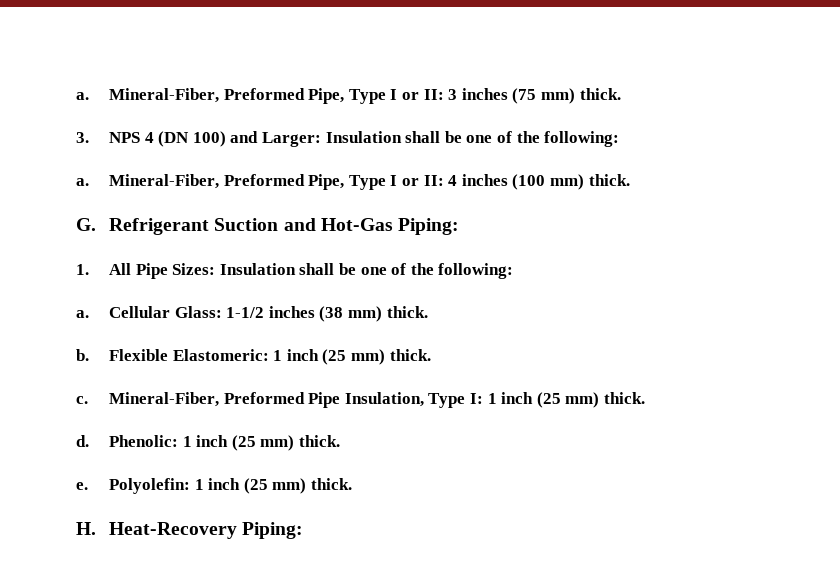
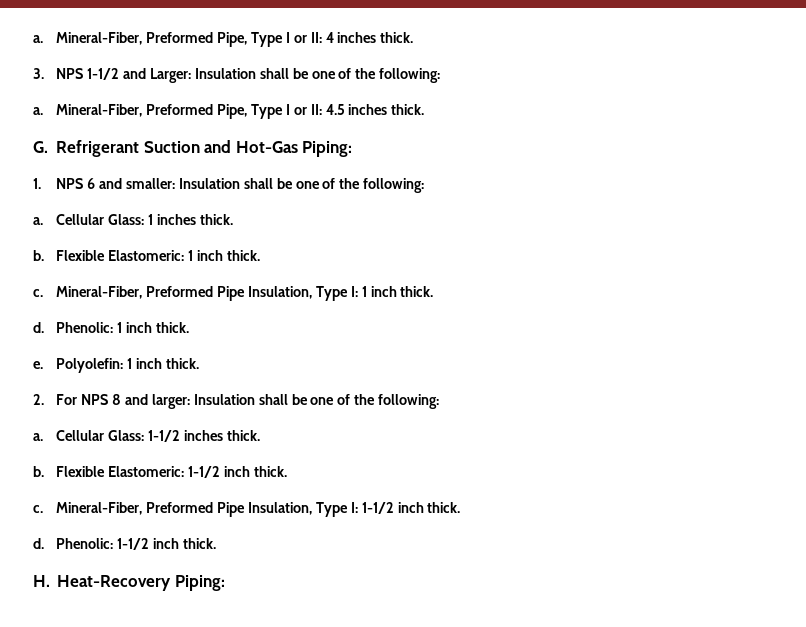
- a. Mineral-Fiber, Preformed Pipe, Type I or II: 3 inches (75 mm) thick.
+ a. Mineral-Fiber, Preformed Pipe, Type I or II: 4 inches thick.
- 3. NPS 4 (DN 100) and Larger: Insulation shall be one of the following:
+ 3. NPS 1-1/2 and Larger: Insulation shall be one of the following:
- Mineral-Fiber, Preformed Pipe, Type I or II: 4 inches (100 mm) thick.
+ Mineral-Fiber, Preformed Pipe, Type I or II: 4.5 inches thick.
- 1. All Pipe Sizes: Insulation shall be one of the following:
+ 1. NPS 6 and smaller: Insulation shall be one of the following:
+ a. Cellular Glass: 1 inches thick.
+ b. Flexible Elastomeric: 1 inch thick.
+ c. Mineral-Fiber, Preformed Pipe Insulation, Type I: 1 inch thick.
+ d. Phenolic: 1 inch thick.
+ e. Polyolefin: 1 inch thick.
+ 2. For NPS 8 and larger: Insulation shall be one of the following:
- Cellular Glass: 1-1/2 inches (38 mm) thick.
- b. Flexible Elastomeric: 1 inch (25 mm) thick.
- c. Mineral-Fiber, Preformed Pipe Insulation, Type I: 1 inch (25 mm) thick.
- d. Phenolic: 1 inch (25 mm) thick.
- e. Polyolefin: 1 inch (25 mm) thick.
+ Cellular Glass: 1-1/2 inches thick.
+ b. Flexible Elastomeric: 1-1/2 inch thick.
+ c. Mineral-Fiber, Preformed Pipe Insulation, Type I: 1-1/2 inch thick.
+ d. Phenolic: 1-1/2 inch thick.

